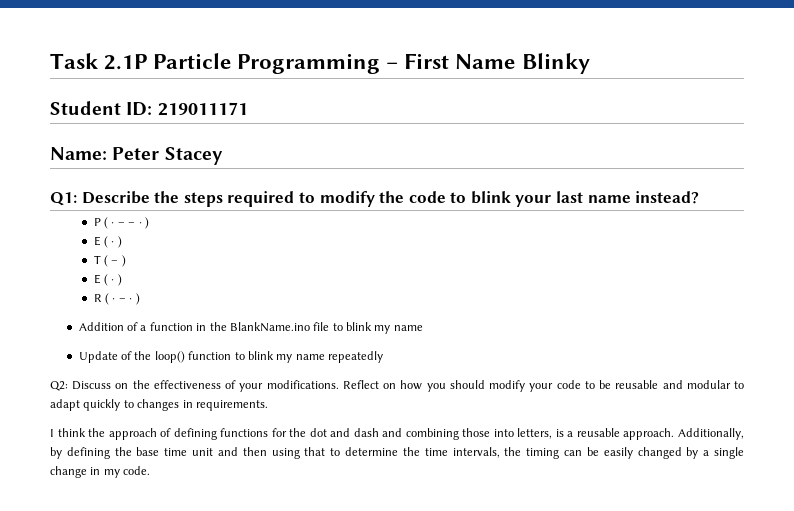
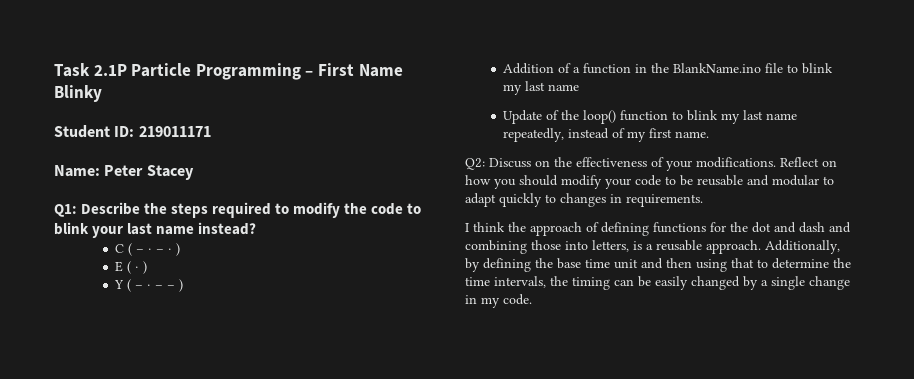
- P ( · – – · )
+ C ( – · – · )
- T ( – )
- E ( · )
- R ( · – · )
+ Y ( – · – – )
- Addition of a function in the BlankName.ino file to blink my name
+ Addition of a function in the BlankName.ino file to blink my last name
- Update of the loop() function to blink my name repeatedly
+ Update of the loop() function to blink my last name repeatedly, instead of my first name.

